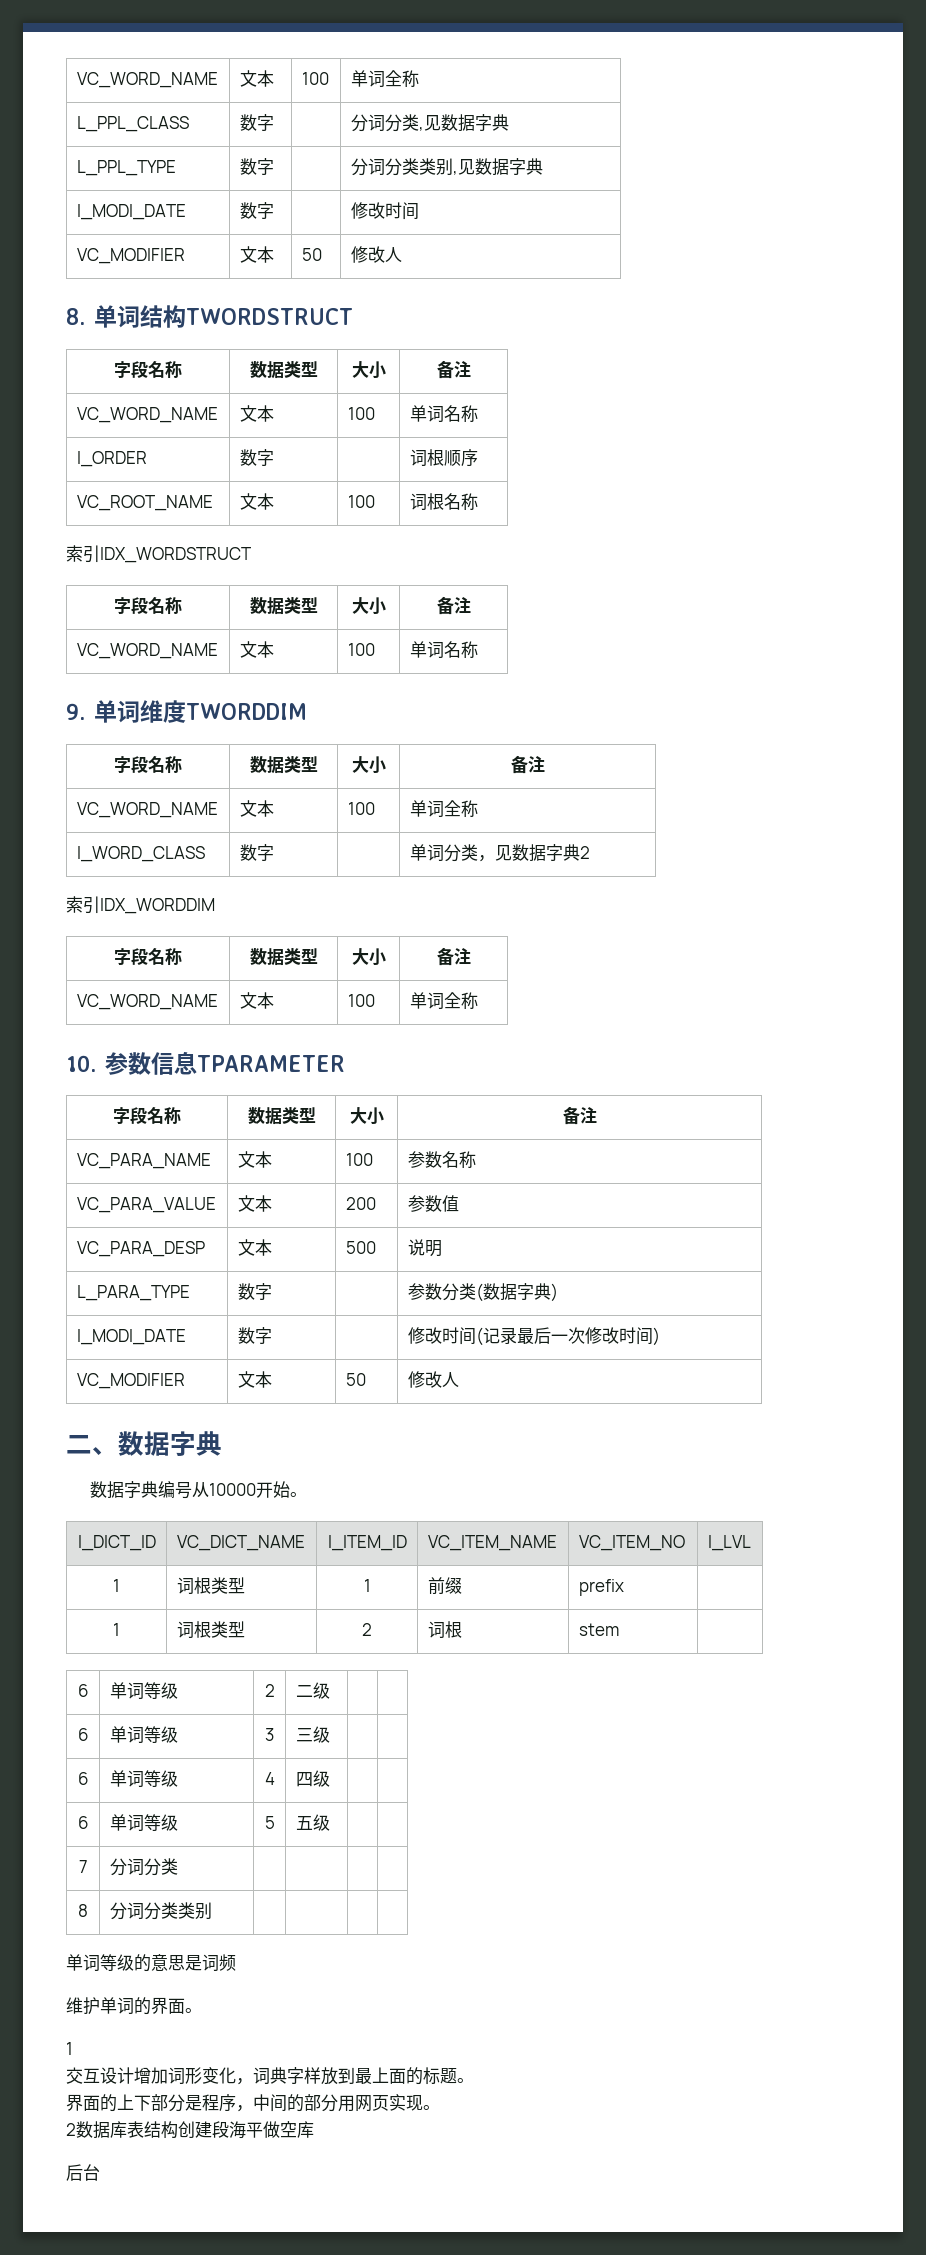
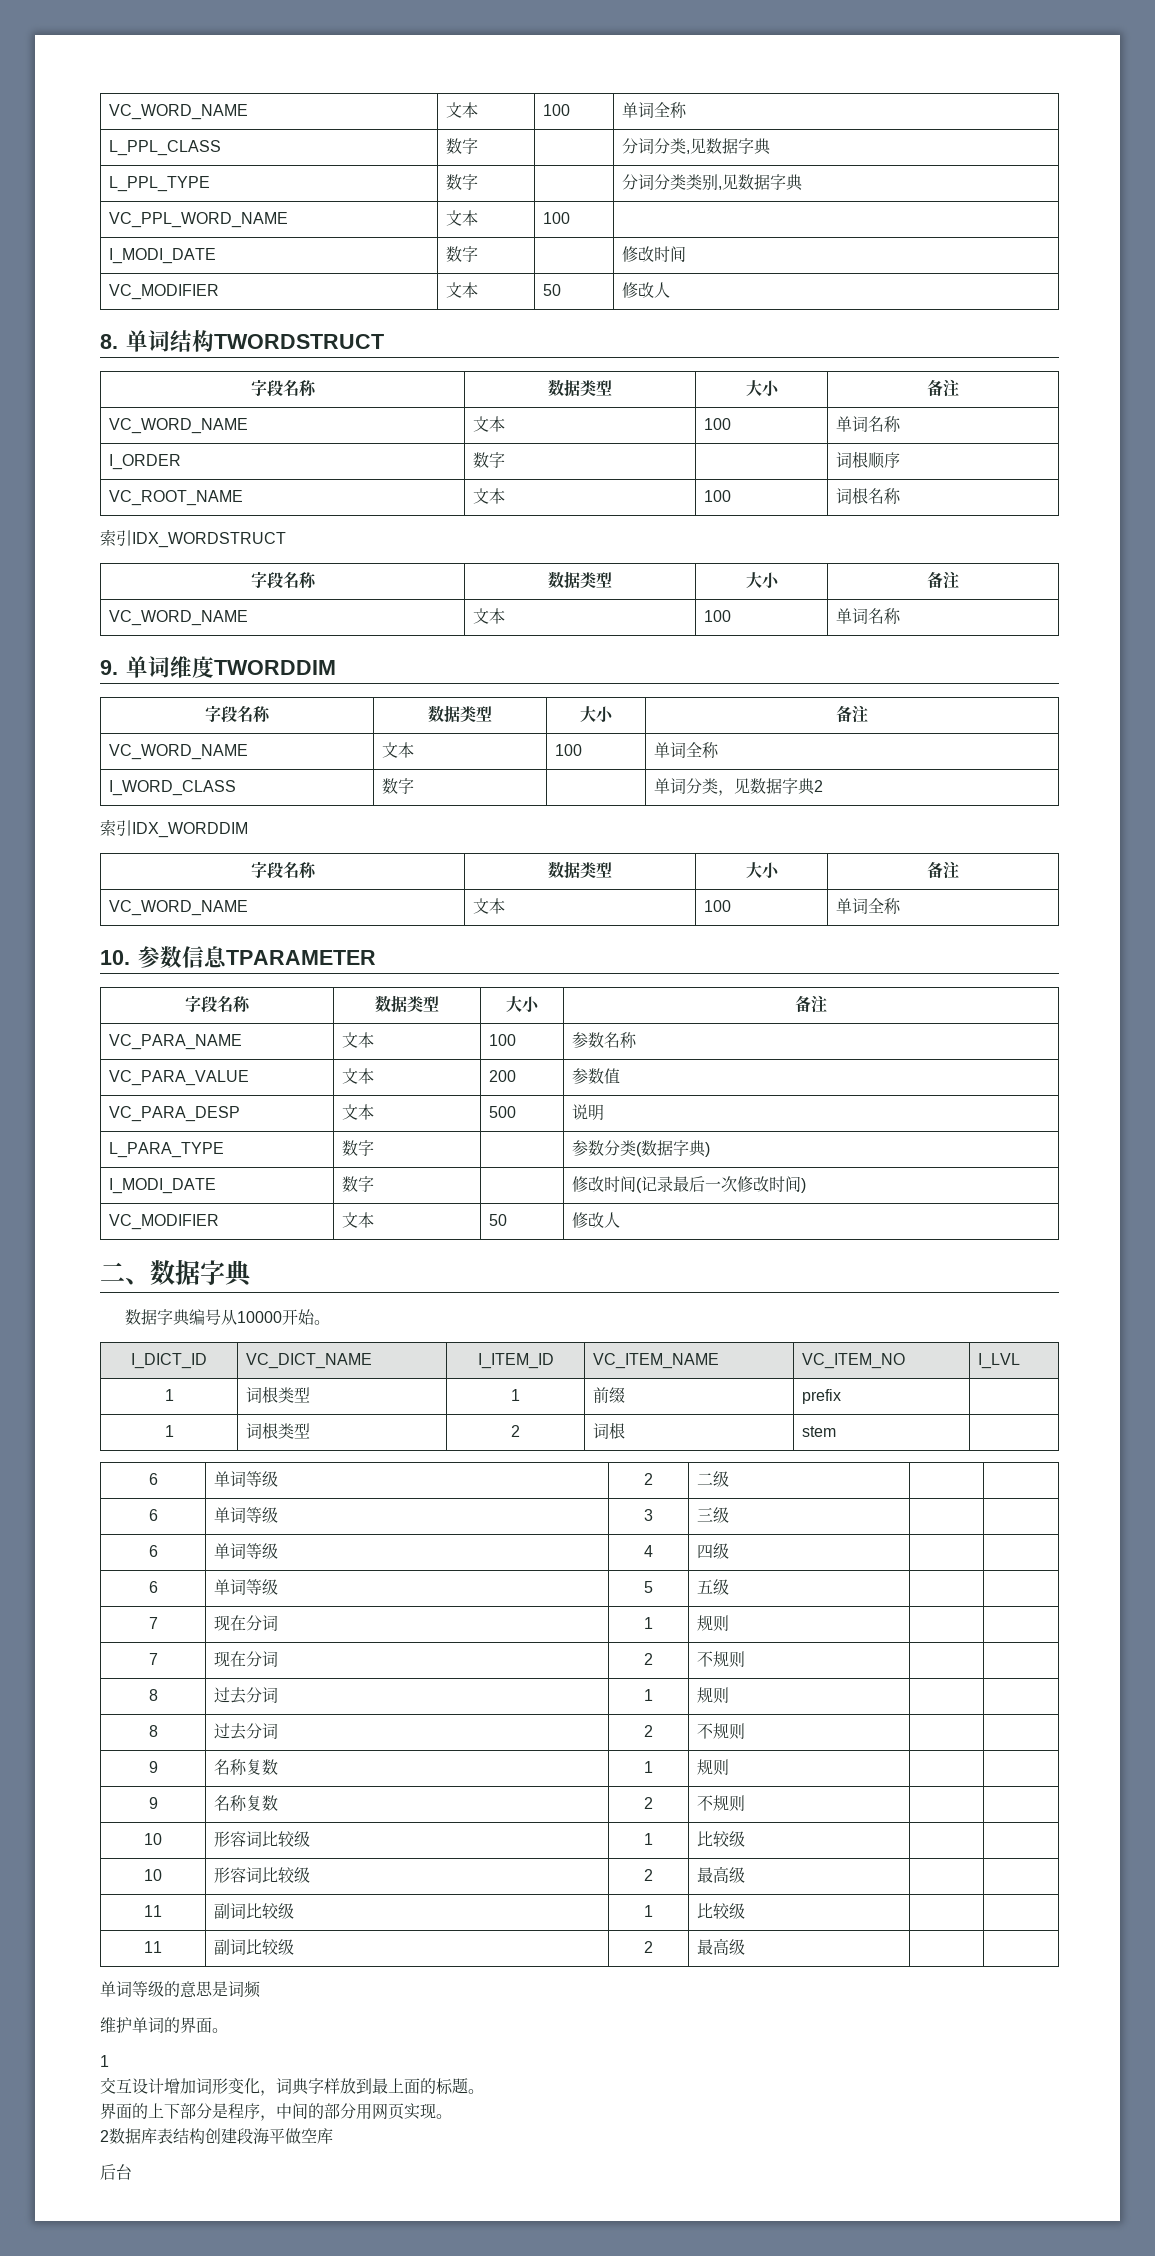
+ VC_PPL_WORD_NAME | 文本 | 100 |
- 7 | 分词分类 | | | |
- 8 | 分词分类类别 | | | |
+ 7 | 现在分词 | 1 | 规则 | |
+ 7 | 现在分词 | 2 | 不规则 | |
+ 8 | 过去分词 | 1 | 规则 | |
+ 8 | 过去分词 | 2 | 不规则 | |
+ 9 | 名称复数 | 1 | 规则 | |
+ 9 | 名称复数 | 2 | 不规则 | |
+ 10 | 形容词比较级 | 1 | 比较级 | |
+ 10 | 形容词比较级 | 2 | 最高级 | |
+ 11 | 副词比较级 | 1 | 比较级 | |
+ 11 | 副词比较级 | 2 | 最高级 | |

